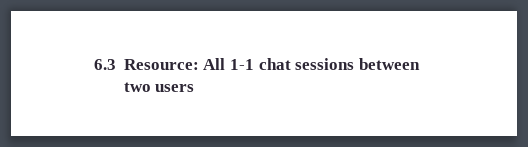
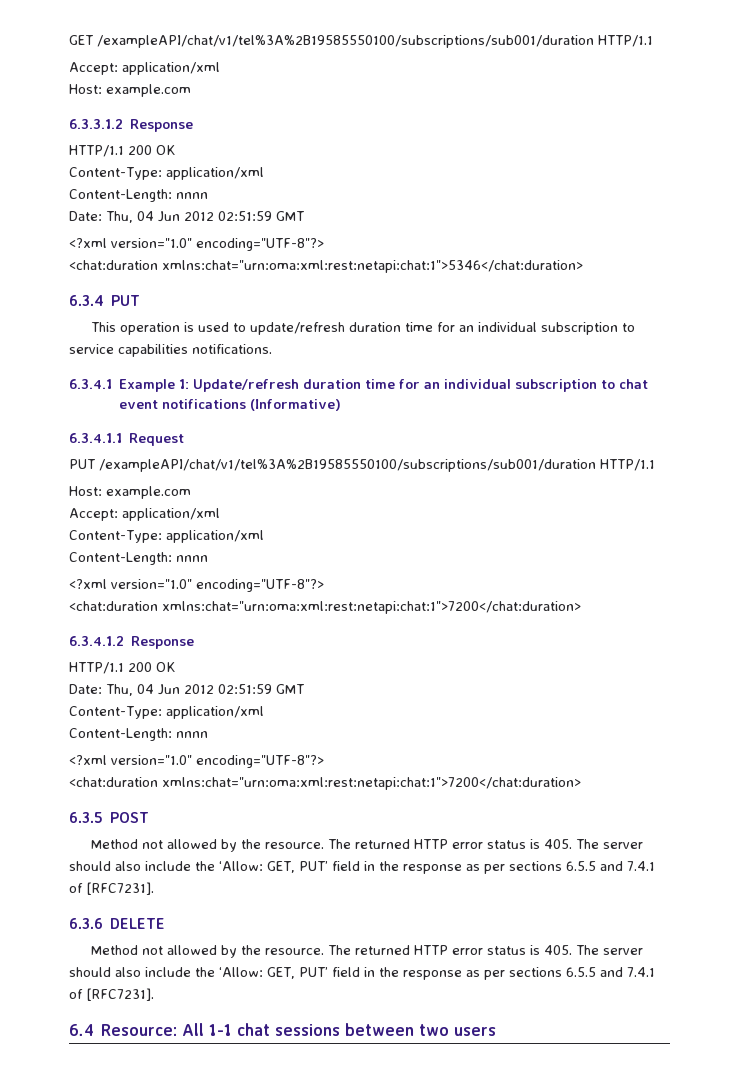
- 6.3 Resource: All 1-1 chat sessions between two users
+ GET /exampleAPI/chat/v1/tel%3A%2B19585550100/subscriptions/sub001/duration HTTP/1.1
+ Accept: application/xml
+ Host: example.com
+ 6.3.3.1.2 Response
+ HTTP/1.1 200 OK
+ Content-Type: application/xml
+ Content-Length: nnnn
+ Date: Thu, 04 Jun 2012 02:51:59 GMT
+ <?xml version="1.0" encoding="UTF-8"?>
+ <chat:duration xmlns:chat="urn:oma:xml:rest:netapi:chat:1">5346</chat:duration>
+ 6.3.4 PUT
+ This operation is used to update/refresh duration time for an individual subscription to service capabilities notifications.
+ 6.3.4.1 Example 1: Update/refresh duration time for an individual subscription to chat event notifications (Informative)
+ 6.3.4.1.1 Request
+ PUT /exampleAPI/chat/v1/tel%3A%2B19585550100/subscriptions/sub001/duration HTTP/1.1
+ Host: example.com
+ Accept: application/xml
+ Content-Type: application/xml
+ Content-Length: nnnn
+ <?xml version="1.0" encoding="UTF-8"?>
+ <chat:duration xmlns:chat="urn:oma:xml:rest:netapi:chat:1">7200</chat:duration>
+ 6.3.4.1.2 Response
+ HTTP/1.1 200 OK
+ Date: Thu, 04 Jun 2012 02:51:59 GMT
+ Content-Type: application/xml
+ Content-Length: nnnn
+ <?xml version="1.0" encoding="UTF-8"?>
+ <chat:duration xmlns:chat="urn:oma:xml:rest:netapi:chat:1">7200</chat:duration>
+ 6.3.5 POST
+ Method not allowed by the resource. The returned HTTP error status is 405. The server should also include the ‘Allow: GET, PUT’ field in the response as per sections 6.5.5 and 7.4.1 of [RFC7231].
+ 6.3.6 DELETE
+ Method not allowed by the resource. The returned HTTP error status is 405. The server should also include the ‘Allow: GET, PUT’ field in the response as per sections 6.5.5 and 7.4.1 of [RFC7231].
+ 6.4 Resource: All 1-1 chat sessions between two users

